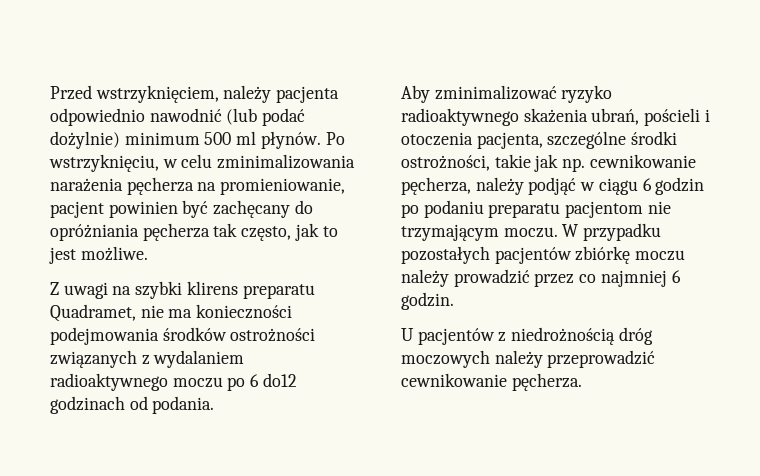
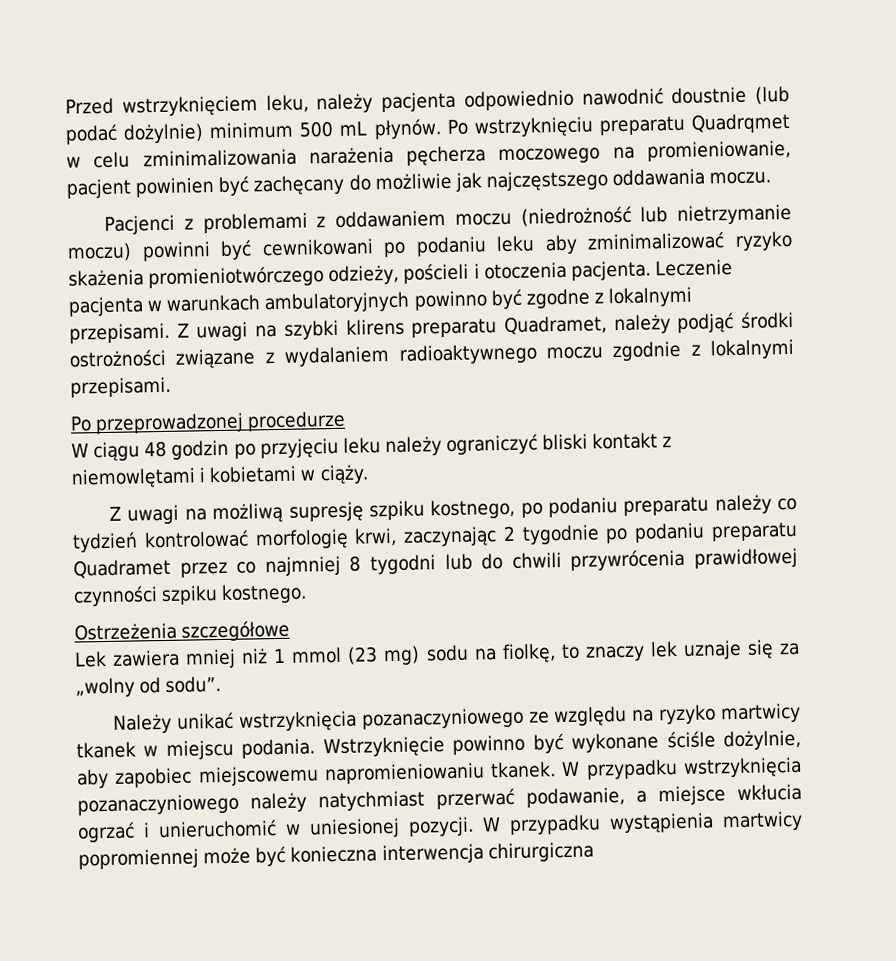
- Przed wstrzyknięciem, należy pacjenta odpowiednio nawodnić (lub podać dożylnie) minimum 500 ml płynów.
+ Przed wstrzyknięciem leku, należy pacjenta odpowiednio nawodnić doustnie (lub podać dożylnie) minimum 500 mL płynów.
- Po wstrzyknięciu, w celu zminimalizowania narażenia pęcherza na promieniowanie, pacjent powinien być zachęcany do opróżniania pęcherza tak często, jak to jest możliwe.
- Z uwagi na szybki klirens preparatu Quadramet, nie ma konieczności podejmowania środków ostrożności związanych z wydalaniem radioaktywnego moczu po 6 do12 godzinach od podania.
- Aby zminimalizować ryzyko radioaktywnego skażenia ubrań, pościeli i otoczenia pacjenta, szczególne środki ostrożności, takie jak np. cewnikowanie pęcherza, należy podjąć w ciągu 6 godzin po podaniu preparatu pacjentom nie trzymającym moczu. W przypadku pozostałych pacjentów zbiórkę moczu należy prowadzić przez co najmniej 6 godzin.
- U pacjentów z niedrożnością dróg moczowych należy przeprowadzić cewnikowanie pęcherza.
+ Po wstrzyknięciu preparatu Quadrqmet w celu zminimalizowania narażenia pęcherza moczowego na promieniowanie, pacjent powinien być zachęcany do możliwie jak najczęstszego oddawania moczu.
+ Pacjenci z problemami z oddawaniem moczu (niedrożność lub nietrzymanie moczu) powinni być cewnikowani po podaniu leku aby zminimalizować ryzyko skażenia promieniotwórczego odzieży, pościeli i otoczenia pacjenta. Leczenie pacjenta w warunkach ambulatoryjnych powinno być zgodne z lokalnymi przepisami. Z uwagi na szybki klirens preparatu Quadramet, należy podjąć środki ostrożności związane z wydalaniem radioaktywnego moczu zgodnie z lokalnymi przepisami.
+ Po przeprowadzonej procedurze
+ W ciągu 48 godzin po przyjęciu leku należy ograniczyć bliski kontakt z niemowlętami i kobietami w ciąży.
+ Z uwagi na możliwą supresję szpiku kostnego, po podaniu preparatu należy co tydzień kontrolować morfologię krwi, zaczynając 2 tygodnie po podaniu preparatu Quadramet przez co najmniej 8 tygodni lub do chwili przywrócenia prawidłowej czynności szpiku kostnego.
+ Ostrzeżenia szczegółowe
+ Lek zawiera mniej niż 1 mmol (23 mg) sodu na fiolkę, to znaczy lek uznaje się za „wolny od sodu”.
+ Należy unikać wstrzyknięcia pozanaczyniowego ze względu na ryzyko martwicy tkanek w miejscu podania. Wstrzyknięcie powinno być wykonane ściśle dożylnie, aby zapobiec miejscowemu napromieniowaniu tkanek. W przypadku wstrzyknięcia pozanaczyniowego należy natychmiast przerwać podawanie, a miejsce wkłucia ogrzać i unieruchomić w uniesionej pozycji. W przypadku wystąpienia martwicy popromiennej może być konieczna interwencja chirurgiczna

